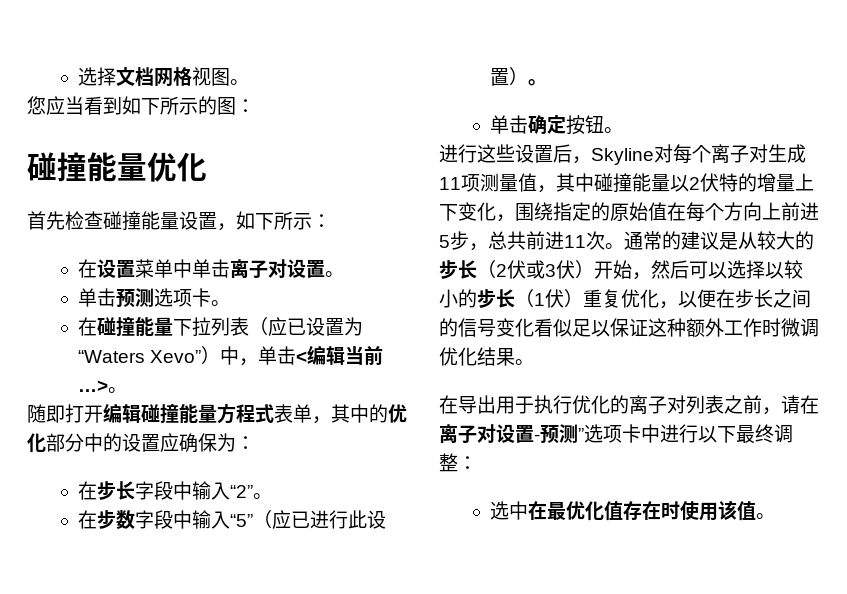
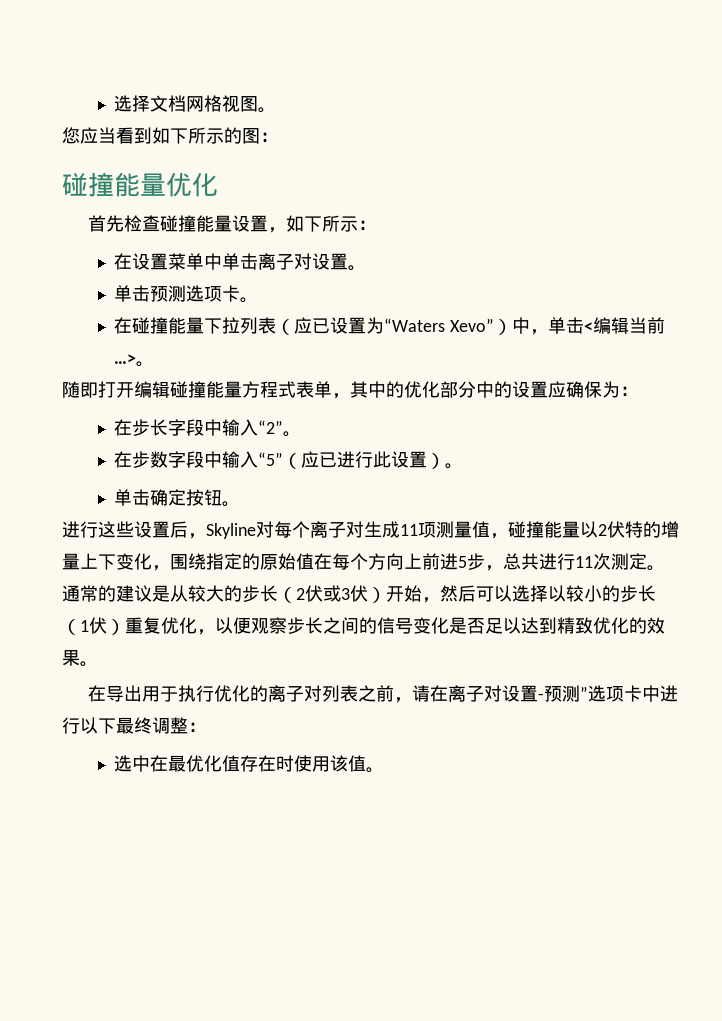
- 进行这些设置后，Skyline对每个离子对生成11项测量值，其中碰撞能量以2伏特的增量上下变化，围绕指定的原始值在每个方向上前进5步，总共前进11次。
+ 进行这些设置后，Skyline对每个离子对生成11项测量值，碰撞能量以2伏特的增量上下变化，围绕指定的原始值在每个方向上前进5步，总共进行11次测定。
- 通常的建议是从较大的步长（2伏或3伏）开始，然后可以选择以较小的步长（1伏）重复优化，以便在步长之间的信号变化看似足以保证这种额外工作时微调优化结果。
+ 通常的建议是从较大的步长（2伏或3伏）开始，然后可以选择以较小的步长（1伏）重复优化，以便观察步长之间的信号变化是否足以达到精致优化的效果。

